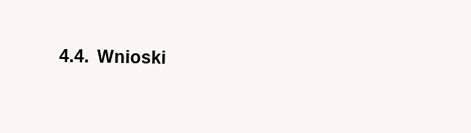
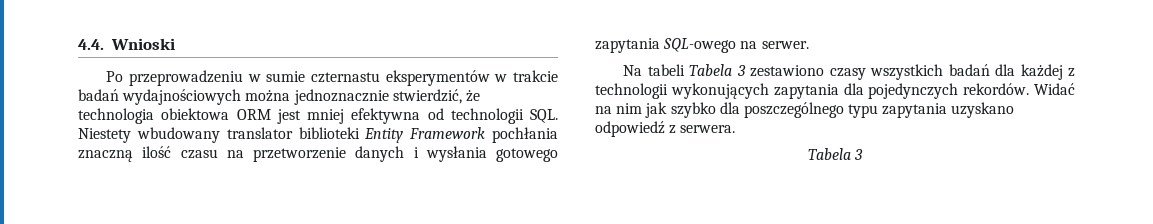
+ Po przeprowadzeniu w sumie czternastu eksperymentów w trakcie badań wydajnościowych można jednoznacznie stwierdzić, że technologia obiektowa ORM jest mniej efektywna od technologii SQL. Niestety wbudowany translator biblioteki Entity Framework pochłania znaczną ilość czasu na przetworzenie danych i wysłania gotowego zapytania SQL-owego na serwer.
+ Na tabeli Tabela 3 zestawiono czasy wszystkich badań dla każdej z technologii wykonujących zapytania dla pojedynczych rekordów. Widać na nim jak szybko dla poszczególnego typu zapytania uzyskano odpowiedź z serwera.
+ Tabela 3

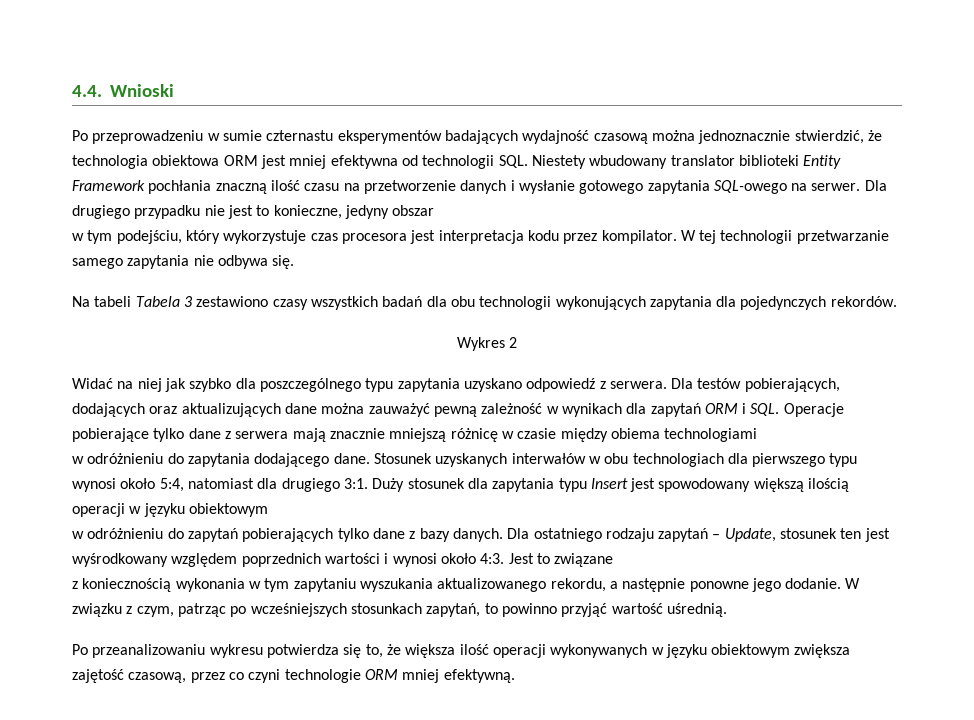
- Po przeprowadzeniu w sumie czternastu eksperymentów w trakcie badań wydajnościowych można jednoznacznie stwierdzić, że technologia obiektowa ORM jest mniej efektywna od technologii SQL. Niestety wbudowany translator biblioteki Entity Framework pochłania znaczną ilość czasu na przetworzenie danych i wysłania gotowego zapytania SQL-owego na serwer.
+ Po przeprowadzeniu w sumie czternastu eksperymentów badających wydajność czasową można jednoznacznie stwierdzić, że technologia obiektowa ORM jest mniej efektywna od technologii SQL. Niestety wbudowany translator biblioteki Entity Framework pochłania znaczną ilość czasu na przetworzenie danych i wysłanie gotowego zapytania SQL-owego na serwer. Dla drugiego przypadku nie jest to konieczne, jedyny obszar
+ w tym podejściu, który wykorzystuje czas procesora jest interpretacja kodu przez kompilator. W tej technologii przetwarzanie samego zapytania nie odbywa się.
- Na tabeli Tabela 3 zestawiono czasy wszystkich badań dla każdej z technologii wykonujących zapytania dla pojedynczych rekordów. Widać na nim jak szybko dla poszczególnego typu zapytania uzyskano odpowiedź z serwera.
- Tabela 3
+ Na tabeli Tabela 3 zestawiono czasy wszystkich badań dla obu technologii wykonujących zapytania dla pojedynczych rekordów.
+ Wykres 2
+ Widać na niej jak szybko dla poszczególnego typu zapytania uzyskano odpowiedź z serwera. Dla testów pobierających, dodających oraz aktualizujących dane można zauważyć pewną zależność w wynikach dla zapytań ORM i SQL. Operacje pobierające tylko dane z serwera mają znacznie mniejszą różnicę w czasie między obiema technologiami
+ w odróżnieniu do zapytania dodającego dane. Stosunek uzyskanych interwałów w obu technologiach dla pierwszego typu wynosi około 5:4, natomiast dla drugiego 3:1. Duży stosunek dla zapytania typu Insert jest spowodowany większą ilością operacji w języku obiektowym
+ w odróżnieniu do zapytań pobierających tylko dane z bazy danych. Dla ostatniego rodzaju zapytań – Update, stosunek ten jest wyśrodkowany względem poprzednich wartości i wynosi około 4:3. Jest to związane
+ z koniecznością wykonania w tym zapytaniu wyszukania aktualizowanego rekordu, a następnie ponowne jego dodanie. W związku z czym, patrząc po wcześniejszych stosunkach zapytań, to powinno przyjąć wartość uśrednią.
+ Po przeanalizowaniu wykresu potwierdza się to, że większa ilość operacji wykonywanych w języku obiektowym zwiększa zajętość czasową, przez co czyni technologie ORM mniej efektywną.

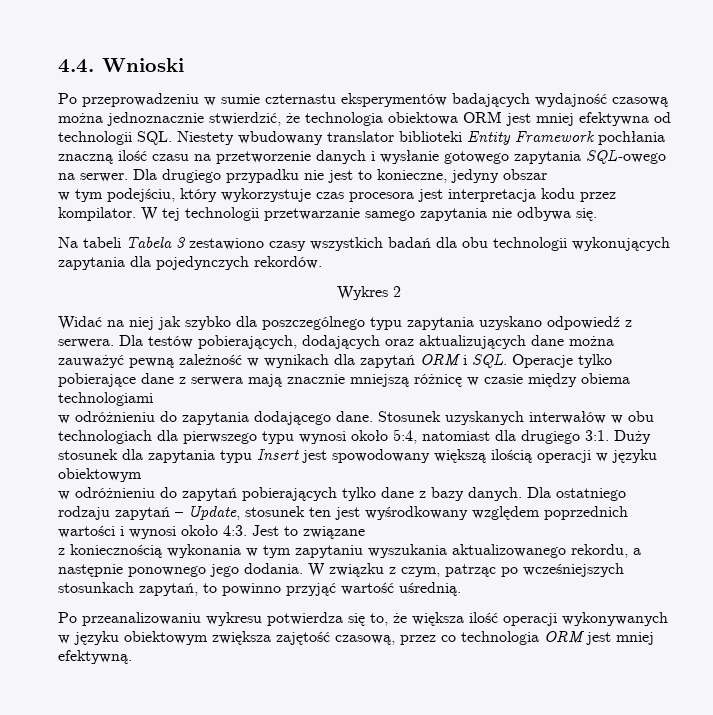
- Dla testów pobierających, dodających oraz aktualizujących dane można zauważyć pewną zależność w wynikach dla zapytań ORM i SQL. Operacje pobierające tylko dane z serwera mają znacznie mniejszą różnicę w czasie między obiema technologiami
+ Dla testów pobierających, dodających oraz aktualizujących dane można zauważyć pewną zależność w wynikach dla zapytań ORM i SQL. Operacje tylko pobierające dane z serwera mają znacznie mniejszą różnicę w czasie między obiema technologiami
- z koniecznością wykonania w tym zapytaniu wyszukania aktualizowanego rekordu, a następnie ponowne jego dodanie.
+ z koniecznością wykonania w tym zapytaniu wyszukania aktualizowanego rekordu, a następnie ponownego jego dodania.
- Po przeanalizowaniu wykresu potwierdza się to, że większa ilość operacji wykonywanych w języku obiektowym zwiększa zajętość czasową, przez co czyni technologie ORM mniej efektywną.
+ Po przeanalizowaniu wykresu potwierdza się to, że większa ilość operacji wykonywanych w języku obiektowym zwiększa zajętość czasową, przez co technologia ORM jest mniej efektywną.

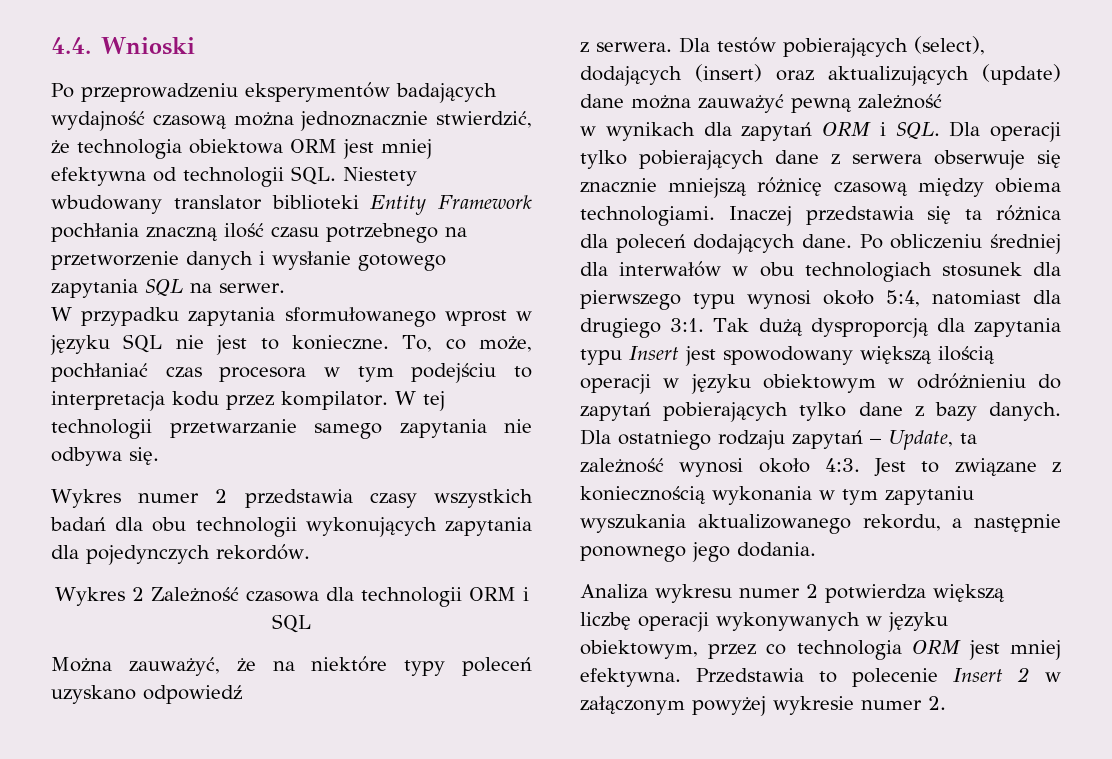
- Po przeprowadzeniu w sumie czternastu eksperymentów badających wydajność czasową można jednoznacznie stwierdzić, że technologia obiektowa ORM jest mniej efektywna od technologii SQL. Niestety wbudowany translator biblioteki Entity Framework pochłania znaczną ilość czasu na przetworzenie danych i wysłanie gotowego zapytania SQL-owego na serwer. Dla drugiego przypadku nie jest to konieczne, jedyny obszar
- w tym podejściu, który wykorzystuje czas procesora jest interpretacja kodu przez kompilator.
+ Po przeprowadzeniu eksperymentów badających wydajność czasową można jednoznacznie stwierdzić, że technologia obiektowa ORM jest mniej efektywna od technologii SQL. Niestety wbudowany translator biblioteki Entity Framework pochłania znaczną ilość czasu potrzebnego na przetworzenie danych i wysłanie gotowego zapytania SQL na serwer.
+ W przypadku zapytania sformułowanego wprost w języku SQL nie jest to konieczne. To, co może, pochłaniać czas procesora w tym podejściu to interpretacja kodu przez kompilator.
- Na tabeli Tabela 3 zestawiono czasy wszystkich badań dla obu technologii wykonujących zapytania dla pojedynczych rekordów.
+ Wykres numer 2 przedstawia czasy wszystkich badań dla obu technologii wykonujących zapytania dla pojedynczych rekordów.
- Wykres 2
- Widać na niej jak szybko dla poszczególnego typu zapytania uzyskano odpowiedź z serwera.
+ Wykres 2 Zależność czasowa dla technologii ORM i SQL
+ Można zauważyć, że na niektóre typy poleceń uzyskano odpowiedź
+ z serwera.
- Dla testów pobierających, dodających oraz aktualizujących dane można zauważyć pewną zależność w wynikach dla zapytań ORM i SQL. Operacje tylko pobierające dane z serwera mają znacznie mniejszą różnicę w czasie między obiema technologiami
- w odróżnieniu do zapytania dodającego dane. Stosunek uzyskanych interwałów w obu technologiach dla pierwszego typu wynosi około 5:4, natomiast dla drugiego 3:1.
+ Dla testów pobierających (select), dodających (insert) oraz aktualizujących (update) dane można zauważyć pewną zależność
+ w wynikach dla zapytań ORM i SQL. Dla operacji tylko pobierających dane z serwera obserwuje się znacznie mniejszą różnicę czasową między obiema technologiami. Inaczej przedstawia się ta różnica dla poleceń dodających dane. Po obliczeniu średniej dla interwałów w obu technologiach stosunek dla pierwszego typu wynosi około 5:4, natomiast dla drugiego 3:1.
- Duży stosunek dla zapytania typu Insert jest spowodowany większą ilością operacji w języku obiektowym
- w odróżnieniu do zapytań pobierających tylko dane z bazy danych.
+ Tak dużą dysproporcją dla zapytania typu Insert jest spowodowany większą ilością operacji w języku obiektowym w odróżnieniu do zapytań pobierających tylko dane z bazy danych.
- Dla ostatniego rodzaju zapytań – Update, stosunek ten jest wyśrodkowany względem poprzednich wartości i wynosi około 4:3.
+ Dla ostatniego rodzaju zapytań – Update, ta zależność wynosi około 4:3.
- Jest to związane
- z koniecznością wykonania w tym zapytaniu wyszukania aktualizowanego rekordu, a następnie ponownego jego dodania. W związku z czym, patrząc po wcześniejszych stosunkach zapytań, to powinno przyjąć wartość uśrednią.
- Po przeanalizowaniu wykresu potwierdza się to, że większa ilość operacji wykonywanych w języku obiektowym zwiększa zajętość czasową, przez co technologia ORM jest mniej efektywną.
+ Jest to związane z koniecznością wykonania w tym zapytaniu wyszukania aktualizowanego rekordu, a następnie ponownego jego dodania.
+ Analiza wykresu numer 2 potwierdza większą liczbę operacji wykonywanych w języku obiektowym, przez co technologia ORM jest mniej efektywna. Przedstawia to polecenie Insert 2 w załączonym powyżej wykresie numer 2.

